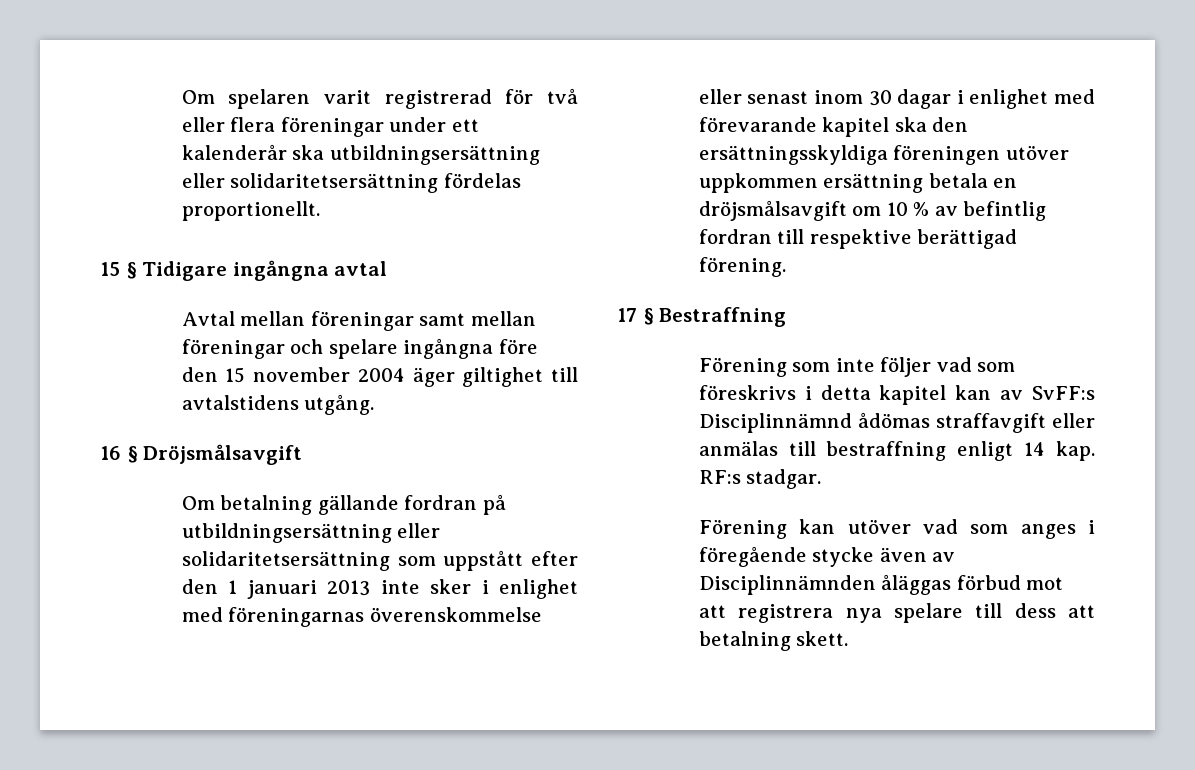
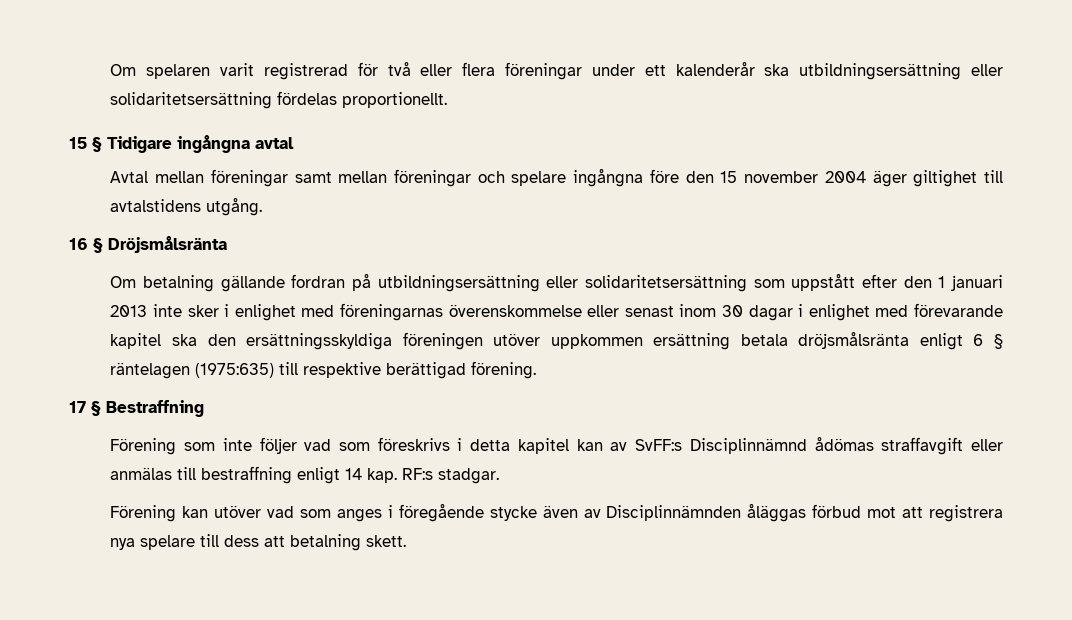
- 16 § Dröjsmålsavgift
+ 16 § Dröjsmålsränta
- Om betalning gällande fordran på utbildningsersättning eller solidaritetsersättning som uppstått efter den 1 januari 2013 inte sker i enlighet med föreningarnas överenskommelse eller senast inom 30 dagar i enlighet med förevarande kapitel ska den ersättningsskyldiga föreningen utöver uppkommen ersättning betala en dröjsmålsavgift om 10 % av befintlig fordran till respektive berättigad förening.
+ Om betalning gällande fordran på utbildningsersättning eller solidaritetsersättning som uppstått efter den 1 januari 2013 inte sker i enlighet med föreningarnas överenskommelse eller senast inom 30 dagar i enlighet med förevarande kapitel ska den ersättningsskyldiga föreningen utöver uppkommen ersättning betala dröjsmålsränta enligt 6 § räntelagen (1975:635) till respektive berättigad förening.

